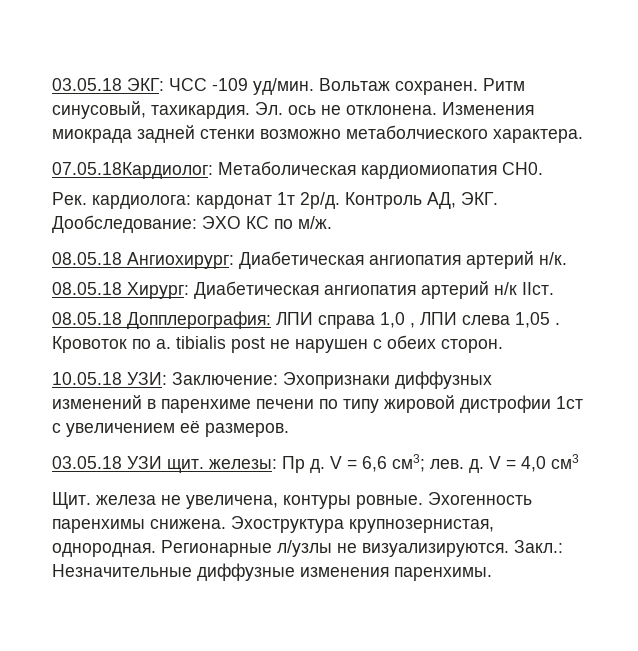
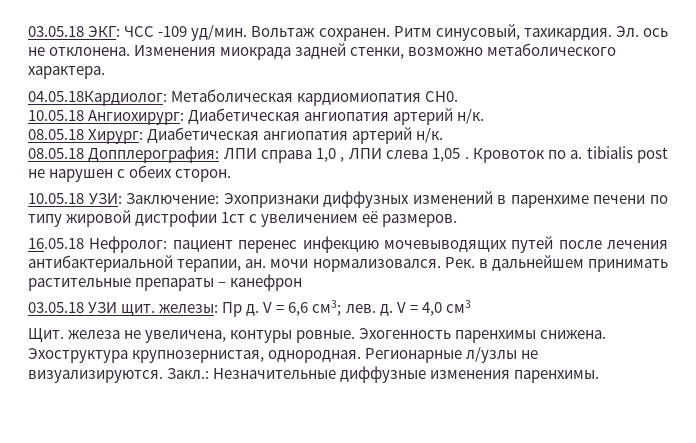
- Изменения миокрада задней стенки возможно метаболчиеского характера.
+ Изменения миокрада задней стенки, возможно метаболического характера.
- 07.05.18Кардиолог: Метаболическая кардиомиопатия СН0.
+ 04.05.18Кардиолог: Метаболическая кардиомиопатия СН0.
- Рек. кардиолога: кардонат 1т 2р/д. Контроль АД, ЭКГ. Дообследование: ЭХО КС по м/ж.
- 08.05.18 Ангиохирург: Диабетическая ангиопатия артерий н/к.
+ 10.05.18 Ангиохирург: Диабетическая ангиопатия артерий н/к.
- 08.05.18 Хирург: Диабетическая ангиопатия артерий н/к IIcт.
+ 08.05.18 Хирург: Диабетическая ангиопатия артерий н/к.
+ 16.05.18 Нефролог: пациент перенес инфекцию мочевыводящих путей после лечения антибактериальной терапии, ан. мочи нормализовался. Рек. в дальнейшем принимать растительные препараты – канефрон

